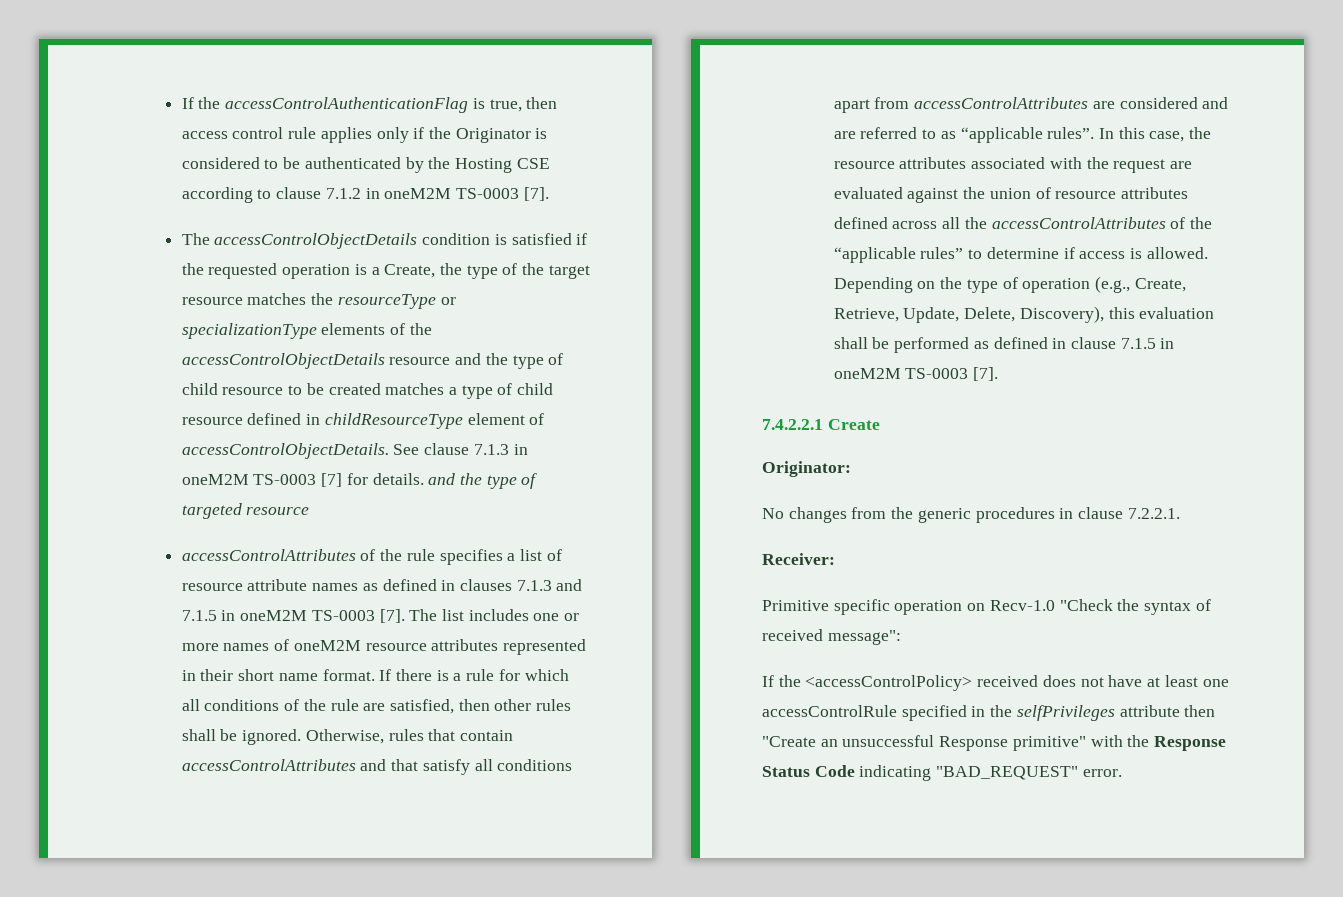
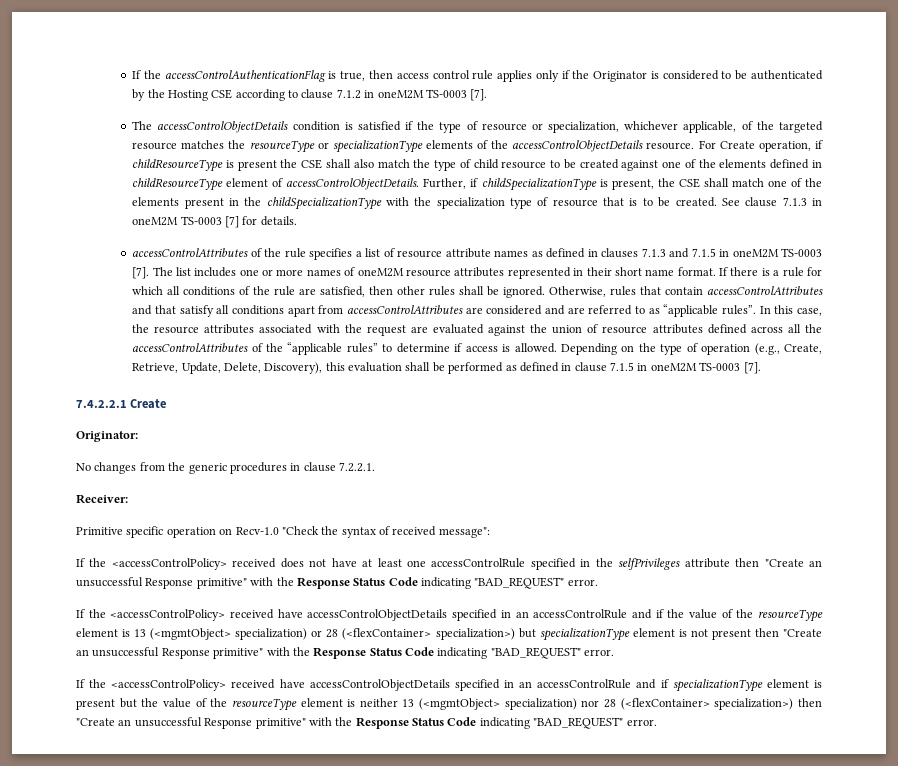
- The accessControlObjectDetails condition is satisfied if the requested operation is a Create, the type of the target resource matches the resourceType or specializationType elements of the accessControlObjectDetails resource and the type of child resource to be created matches a type of child resource defined in childResourceType element of accessControlObjectDetails.
+ The accessControlObjectDetails condition is satisfied if the type of resource or specialization, whichever applicable, of the targeted resource matches the resourceType or specializationType elements of the accessControlObjectDetails resource. For Create operation, if childResourceType is present the CSE shall also match the type of child resource to be created against one of the elements defined in childResourceType element of accessControlObjectDetails.
+ Further, if childSpecializationType is present, the CSE shall match one of the elements present in the childSpecializationType with the specialization type of resource that is to be created.
- See clause 7.1.3 in oneM2M TS-0003 [7] for details. and the type of targeted resource
+ See clause 7.1.3 in oneM2M TS-0003 [7] for details.
+ If the <accessControlPolicy> received have accessControlObjectDetails specified in an accessControlRule and if the value of the resourceType element is 13 (<mgmtObject> specialization) or 28 (<flexContainer> specialization>) but specializationType element is not present then "Create an unsuccessful Response primitive" with the Response Status Code indicating "BAD_REQUEST" error.
+ If the <accessControlPolicy> received have accessControlObjectDetails specified in an accessControlRule and if specializationType element is present but the value of the resourceType element is neither 13 (<mgmtObject> specialization) nor 28 (<flexContainer> specialization>) then "Create an unsuccessful Response primitive" with the Response Status Code indicating "BAD_REQUEST" error.

